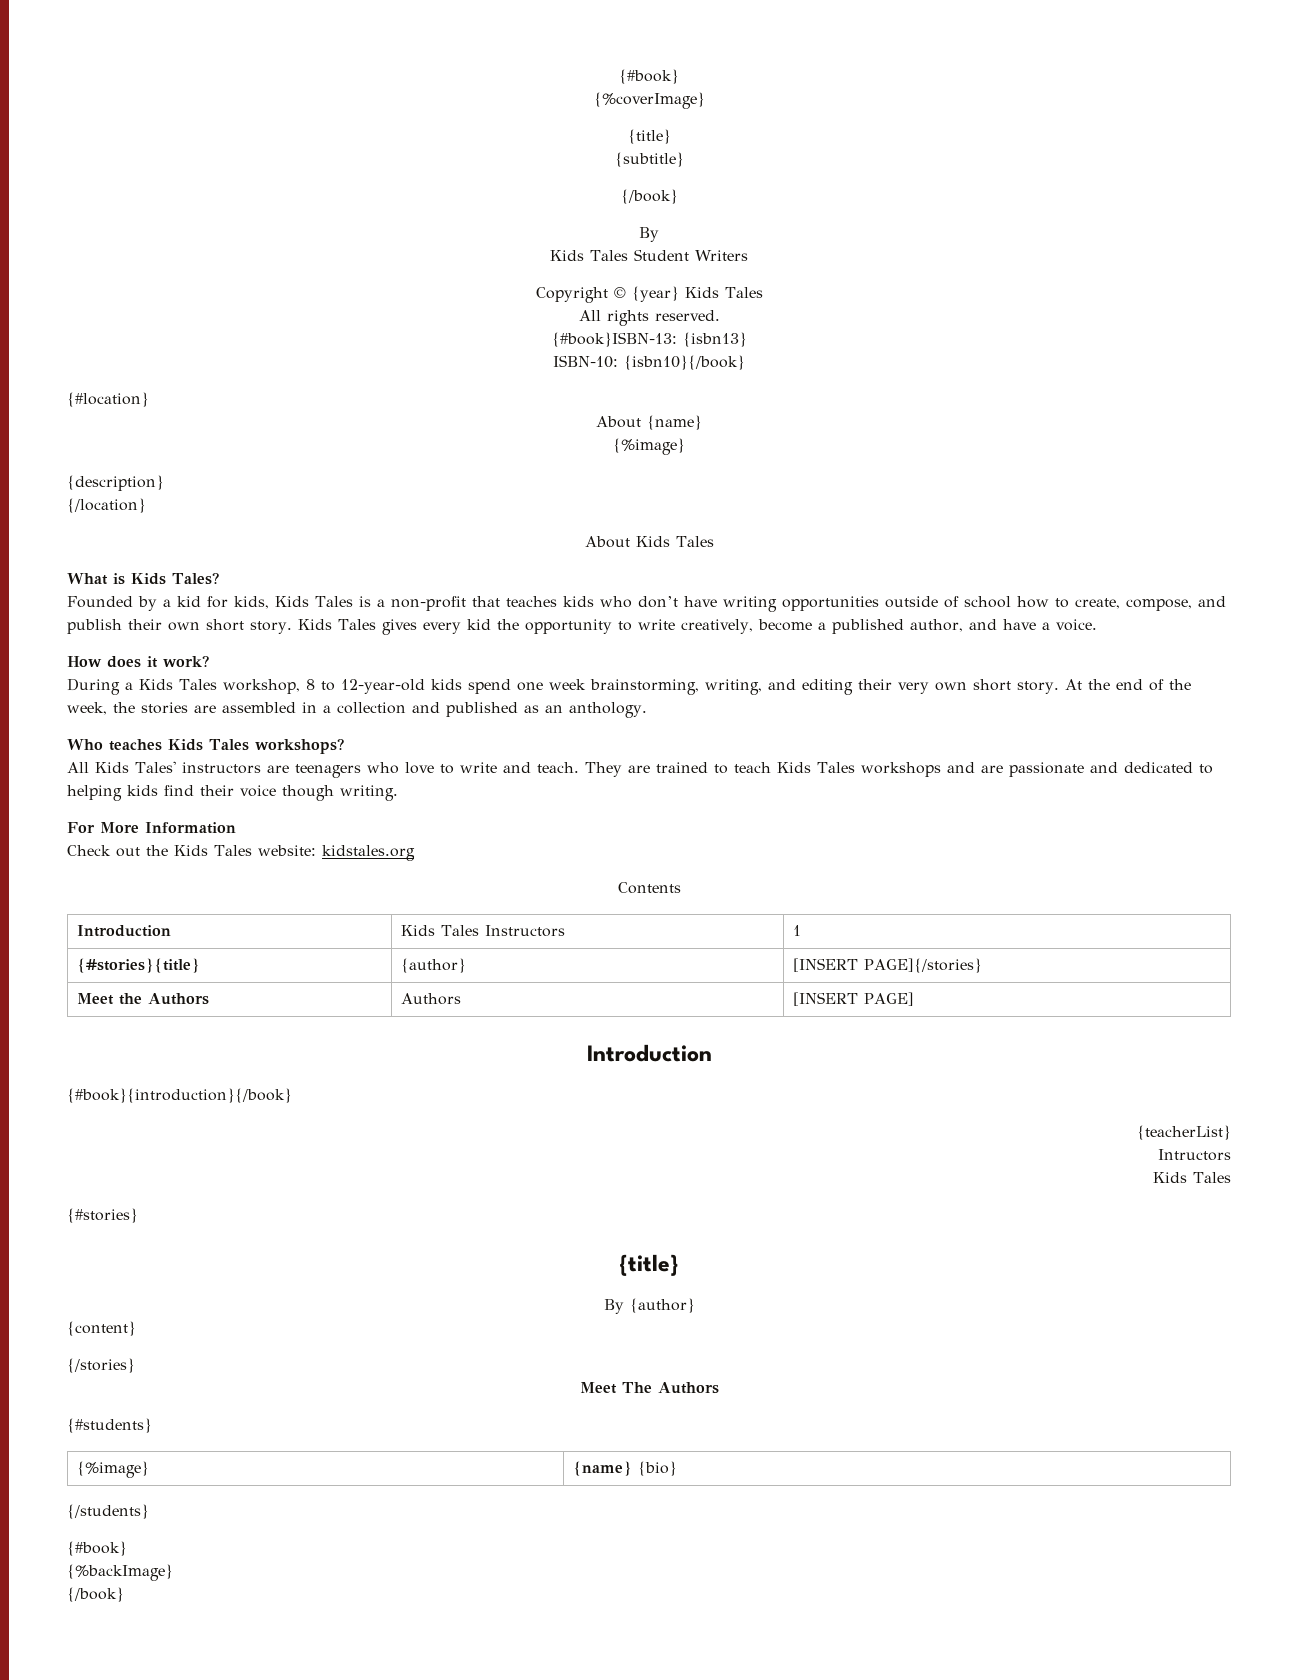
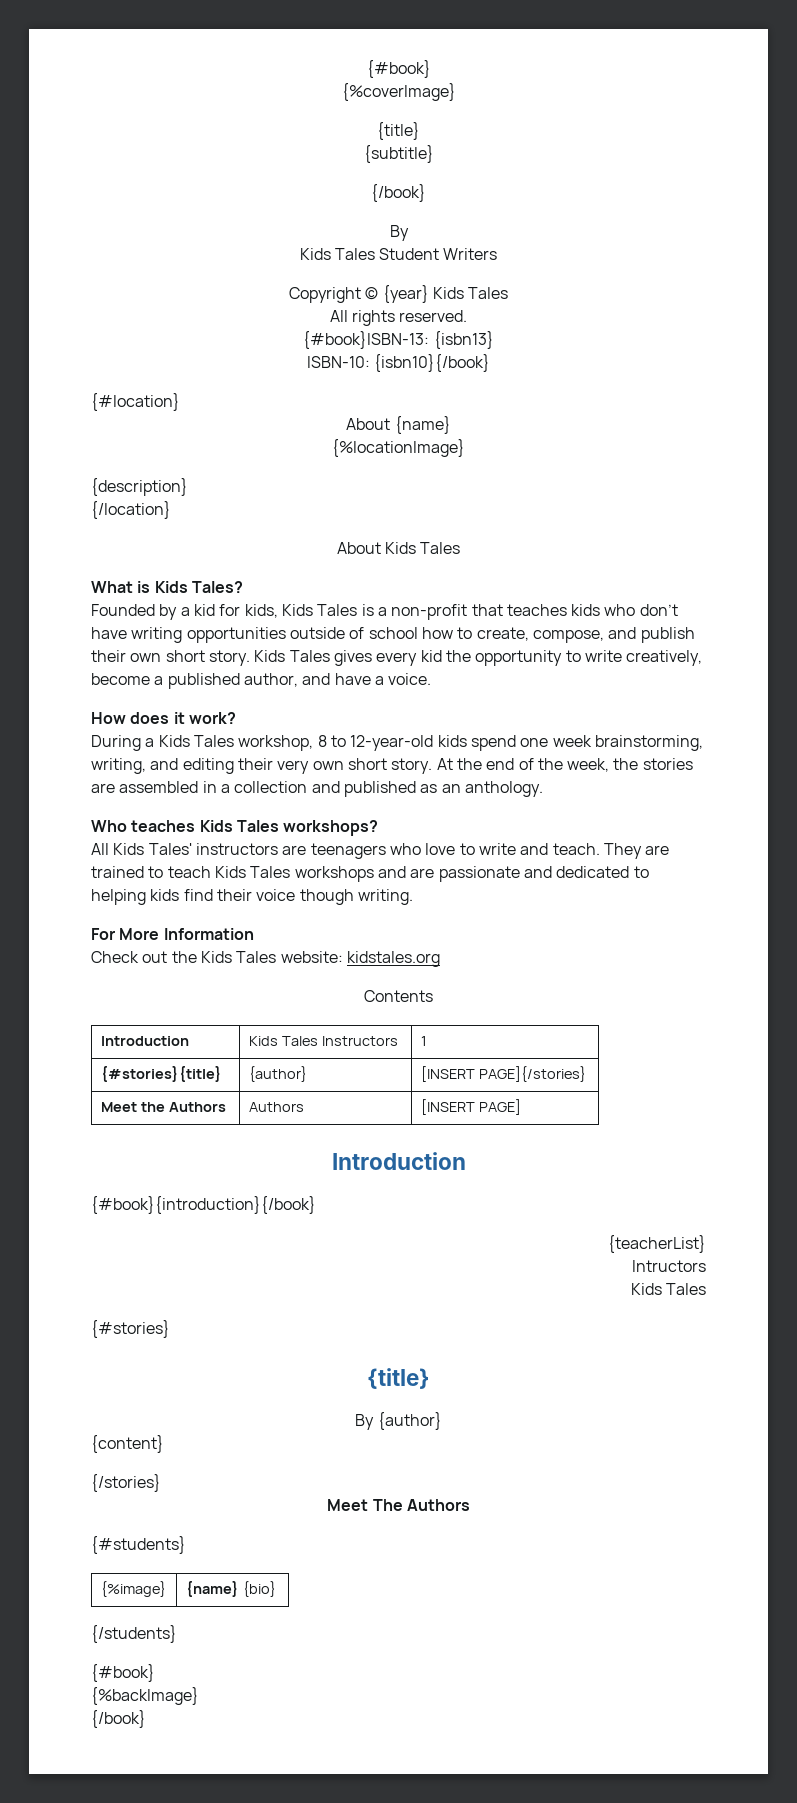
  About {name}
- {%image}
+ {%locationImage}

